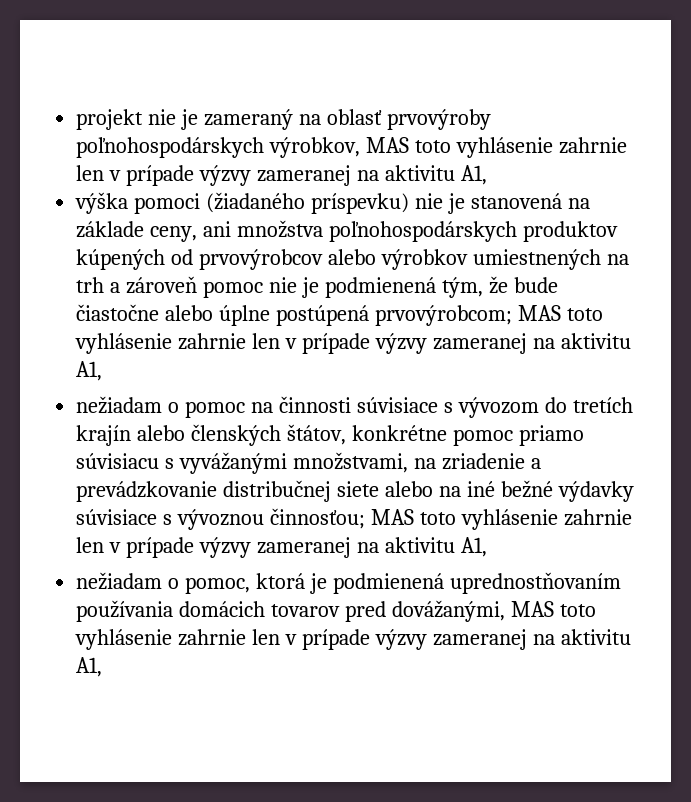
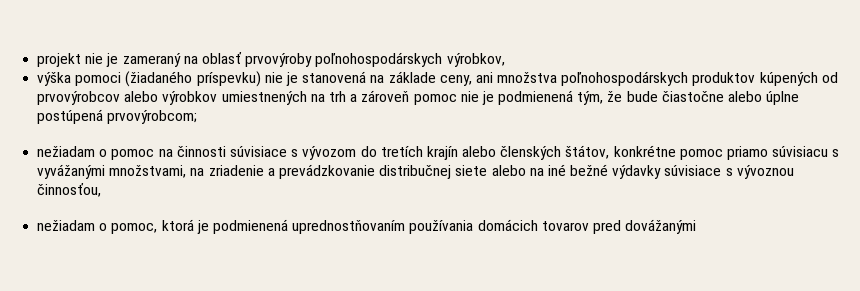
- projekt nie je zameraný na oblasť prvovýroby poľnohospodárskych výrobkov, MAS toto vyhlásenie zahrnie len v prípade výzvy zameranej na aktivitu A1,
+ projekt nie je zameraný na oblasť prvovýroby poľnohospodárskych výrobkov,
- výška pomoci (žiadaného príspevku) nie je stanovená na základe ceny, ani množstva poľnohospodárskych produktov kúpených od prvovýrobcov alebo výrobkov umiestnených na trh a zároveň pomoc nie je podmienená tým, že bude čiastočne alebo úplne postúpená prvovýrobcom; MAS toto vyhlásenie zahrnie len v prípade výzvy zameranej na aktivitu A1,
+ výška pomoci (žiadaného príspevku) nie je stanovená na základe ceny, ani množstva poľnohospodárskych produktov kúpených od prvovýrobcov alebo výrobkov umiestnených na trh a zároveň pomoc nie je podmienená tým, že bude čiastočne alebo úplne postúpená prvovýrobcom;
- nežiadam o pomoc na činnosti súvisiace s vývozom do tretích krajín alebo členských štátov, konkrétne pomoc priamo súvisiacu s vyvážanými množstvami, na zriadenie a prevádzkovanie distribučnej siete alebo na iné bežné výdavky súvisiace s vývoznou činnosťou; MAS toto vyhlásenie zahrnie len v prípade výzvy zameranej na aktivitu A1,
+ nežiadam o pomoc na činnosti súvisiace s vývozom do tretích krajín alebo členských štátov, konkrétne pomoc priamo súvisiacu s vyvážanými množstvami, na zriadenie a prevádzkovanie distribučnej siete alebo na iné bežné výdavky súvisiace s vývoznou činnosťou,
- nežiadam o pomoc, ktorá je podmienená uprednostňovaním používania domácich tovarov pred dovážanými, MAS toto vyhlásenie zahrnie len v prípade výzvy zameranej na aktivitu A1,
+ nežiadam o pomoc, ktorá je podmienená uprednostňovaním používania domácich tovarov pred dovážanými

